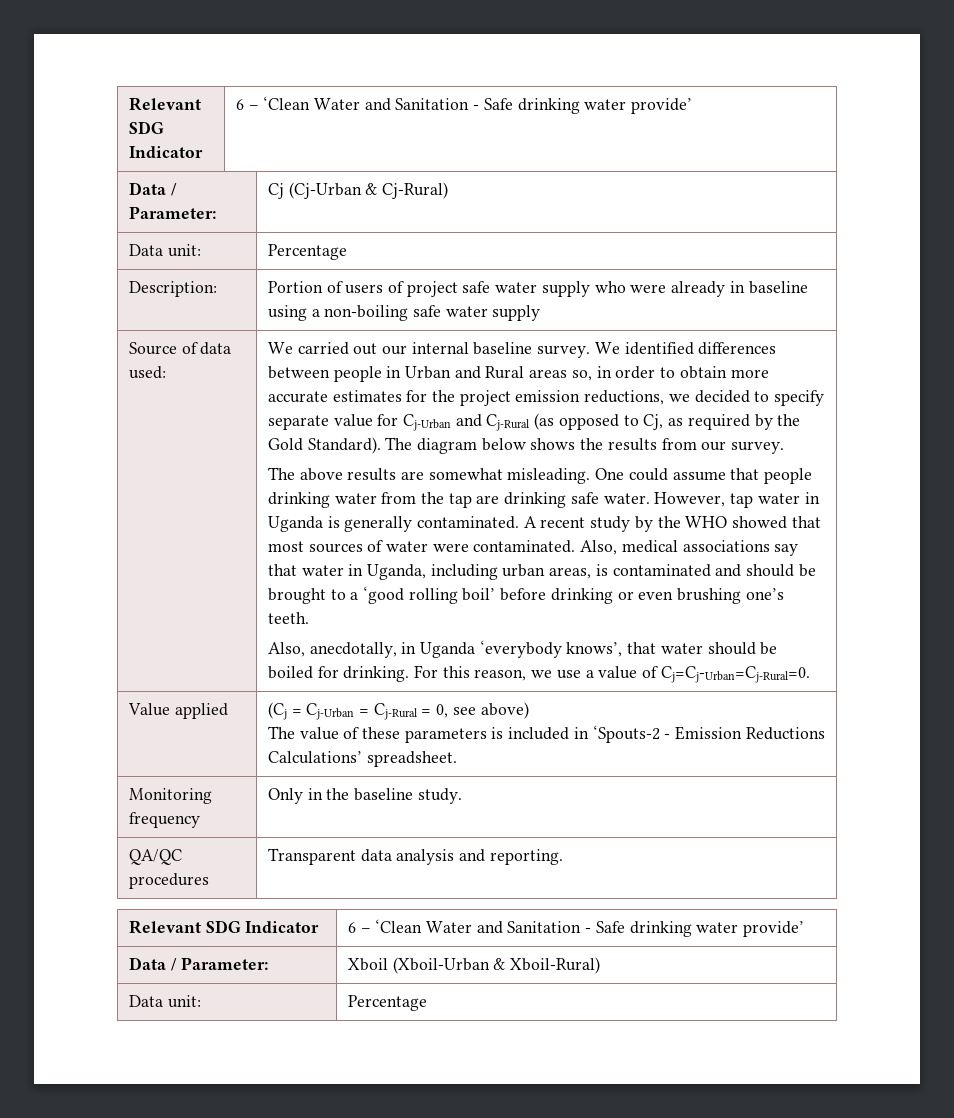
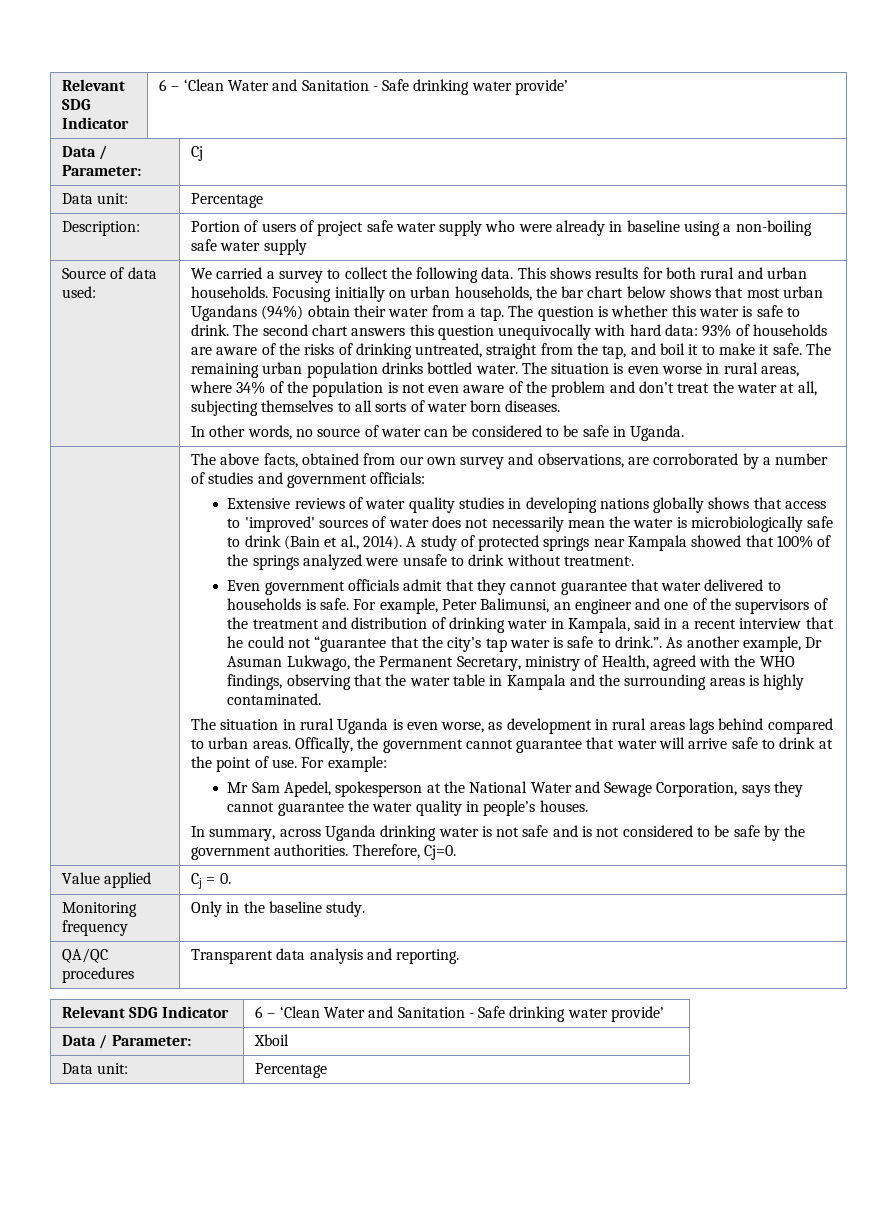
- Data / Parameter: | Cj (Cj-Urban & Cj-Rural)
+ Data / Parameter: | Cj
- We carried out our internal baseline survey. We identified differences between people in Urban and Rural areas so, in order to obtain more accurate estimates for the project emission reductions, we decided to specify separate value for Cj-Urban and Cj-Rural (as opposed to Cj, as required by the Gold Standard). The diagram below shows the results from our survey.
- The above results are somewhat misleading. One could assume that people drinking water from the tap are drinking safe water. However, tap water in Uganda is generally contaminated. A recent study by the WHO showed that most sources of water were contaminated. Also, medical associations say that water in Uganda, including urban areas, is contaminated and should be brought to a ‘good rolling boil’ before drinking or even brushing one’s teeth.
- Also, anecdotally, in Uganda ‘everybody knows’, that water should be boiled for drinking. For this reason, we use a value of Cj=Cj-Urban=Cj-Rural=0.
- Value applied | (Cj = Cj-Urban = Cj-Rural = 0, see above)
- The value of these parameters is included in ‘Spouts-2 - Emission Reductions Calculations’ spreadsheet.
+ We carried a survey to collect the following data. This shows results for both rural and urban households. Focusing initially on urban households, the bar chart below shows that most urban Ugandans (94%) obtain their water from a tap. The question is whether this water is safe to drink. The second chart answers this question unequivocally with hard data: 93% of households are aware of the risks of drinking untreated, straight from the tap, and boil it to make it safe. The remaining urban population drinks bottled water. The situation is even worse in rural areas, where 34% of the population is not even aware of the problem and don’t treat the water at all, subjecting themselves to all sorts of water born diseases.
+ In other words, no source of water can be considered to be safe in Uganda.
+ | The above facts, obtained from our own survey and observations, are corroborated by a number of studies and government officials:
+ Extensive reviews of water quality studies in developing nations globally shows that access to 'improved' sources of water does not necessarily mean the water is microbiologically safe to drink (Bain et al., 2014). A study of protected springs near Kampala showed that 100% of the springs analyzed were unsafe to drink without treatment,.
+ Even government officials admit that they cannot guarantee that water delivered to households is safe. For example, Peter Balimunsi, an engineer and one of the supervisors of the treatment and distribution of drinking water in Kampala, said in a recent interview that he could not “guarantee that the city’s tap water is safe to drink.”. As another example, Dr Asuman Lukwago, the Permanent Secretary, ministry of Health, agreed with the WHO findings, observing that the water table in Kampala and the surrounding areas is highly contaminated.
+ The situation in rural Uganda is even worse, as development in rural areas lags behind compared to urban areas. Offically, the government cannot guarantee that water will arrive safe to drink at the point of use. For example:
+ Mr Sam Apedel, spokesperson at the National Water and Sewage Corporation, says they cannot guarantee the water quality in people’s houses.
+ In summary, across Uganda drinking water is not safe and is not considered to be safe by the government authorities. Therefore, Cj=0.
+ Value applied | Cj = 0.
- Data / Parameter: | Xboil (Xboil-Urban & Xboil-Rural)
+ Data / Parameter: | Xboil

